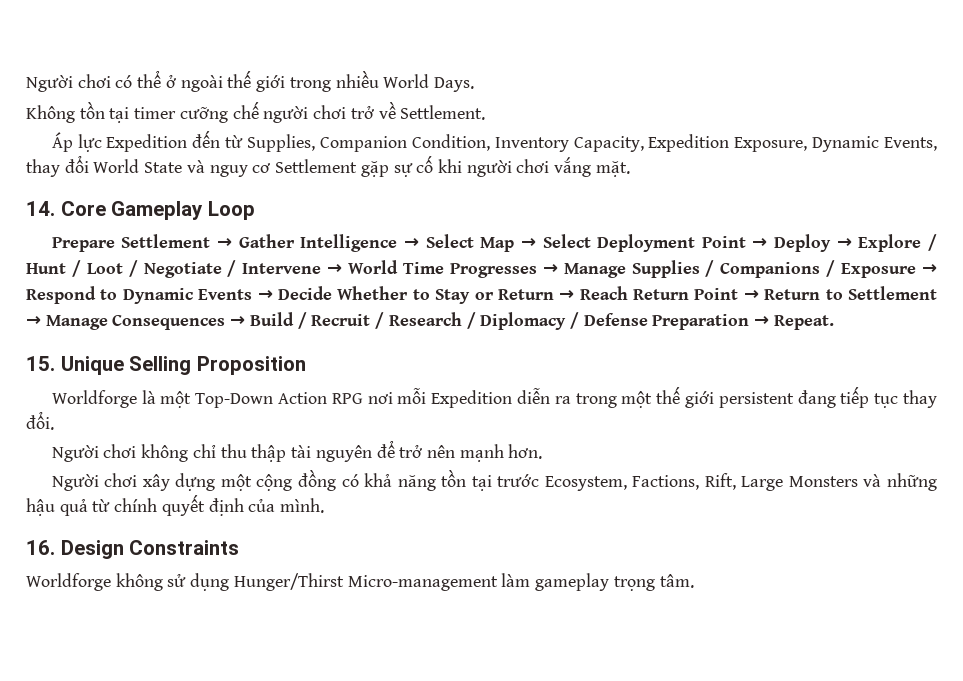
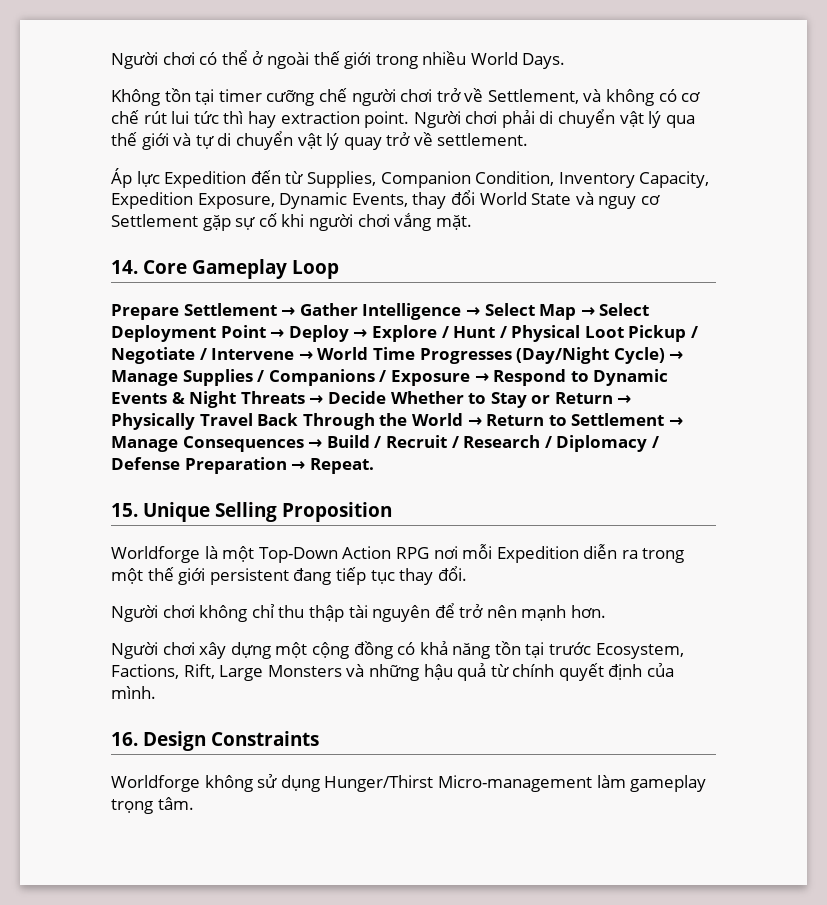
- Không tồn tại timer cưỡng chế người chơi trở về Settlement.
+ Không tồn tại timer cưỡng chế người chơi trở về Settlement, và không có cơ chế rút lui tức thì hay extraction point. Người chơi phải di chuyển vật lý qua thế giới và tự di chuyển vật lý quay trở về settlement.
- Prepare Settlement → Gather Intelligence → Select Map → Select Deployment Point → Deploy → Explore / Hunt / Loot / Negotiate / Intervene → World Time Progresses → Manage Supplies / Companions / Exposure → Respond to Dynamic Events → Decide Whether to Stay or Return → Reach Return Point → Return to Settlement → Manage Consequences → Build / Recruit / Research / Diplomacy / Defense Preparation → Repeat.
+ Prepare Settlement → Gather Intelligence → Select Map → Select Deployment Point → Deploy → Explore / Hunt / Physical Loot Pickup / Negotiate / Intervene → World Time Progresses (Day/Night Cycle) → Manage Supplies / Companions / Exposure → Respond to Dynamic Events & Night Threats → Decide Whether to Stay or Return → Physically Travel Back Through the World → Return to Settlement → Manage Consequences → Build / Recruit / Research / Diplomacy / Defense Preparation → Repeat.

